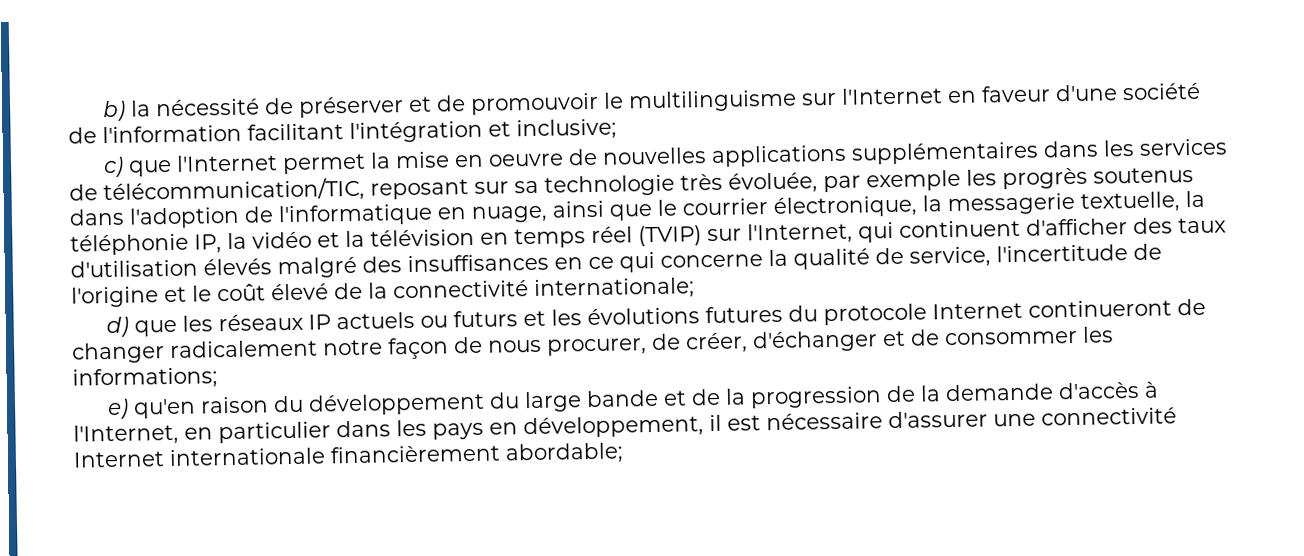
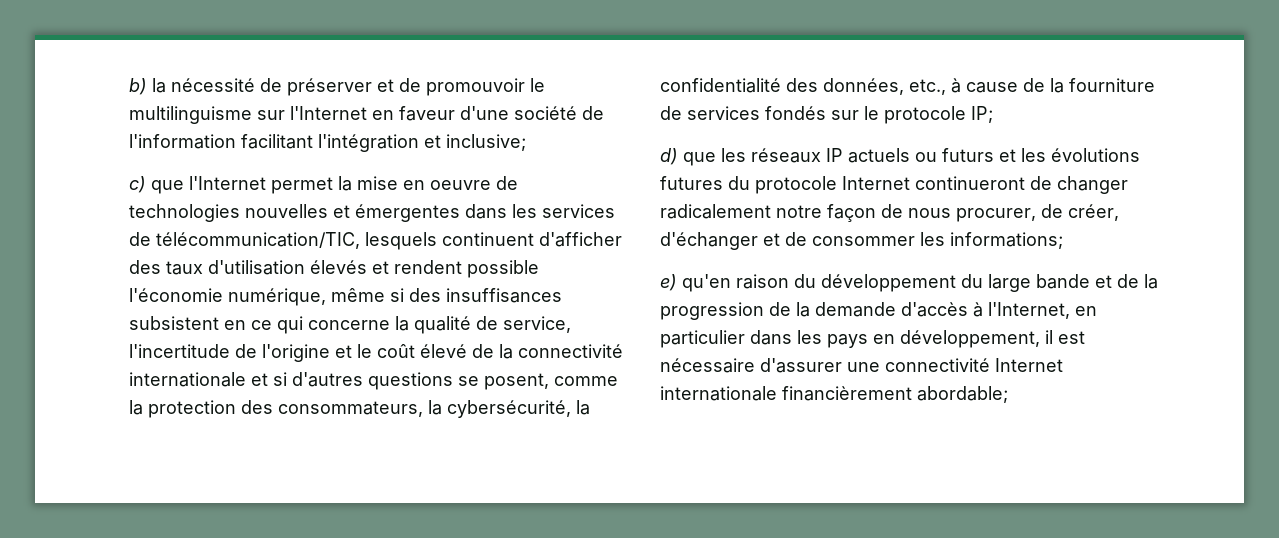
- c) que l'Internet permet la mise en oeuvre de nouvelles applications supplémentaires dans les services de télécommunication/TIC, reposant sur sa technologie très évoluée, par exemple les progrès soutenus dans l'adoption de l'informatique en nuage, ainsi que le courrier électronique, la messagerie textuelle, la téléphonie IP, la vidéo et la télévision en temps réel (TVIP) sur l'Internet, qui continuent d'afficher des taux d'utilisation élevés malgré des insuffisances en ce qui concerne la qualité de service, l'incertitude de l'origine et le coût élevé de la connectivité internationale;
+ c) que l'Internet permet la mise en oeuvre de technologies nouvelles et émergentes dans les services de télécommunication/TIC, lesquels continuent d'afficher des taux d'utilisation élevés et rendent possible l'économie numérique, même si des insuffisances subsistent en ce qui concerne la qualité de service, l'incertitude de l'origine et le coût élevé de la connectivité internationale et si d'autres questions se posent, comme la protection des consommateurs, la cybersécurité, la confidentialité des données, etc., à cause de la fourniture de services fondés sur le protocole IP;

